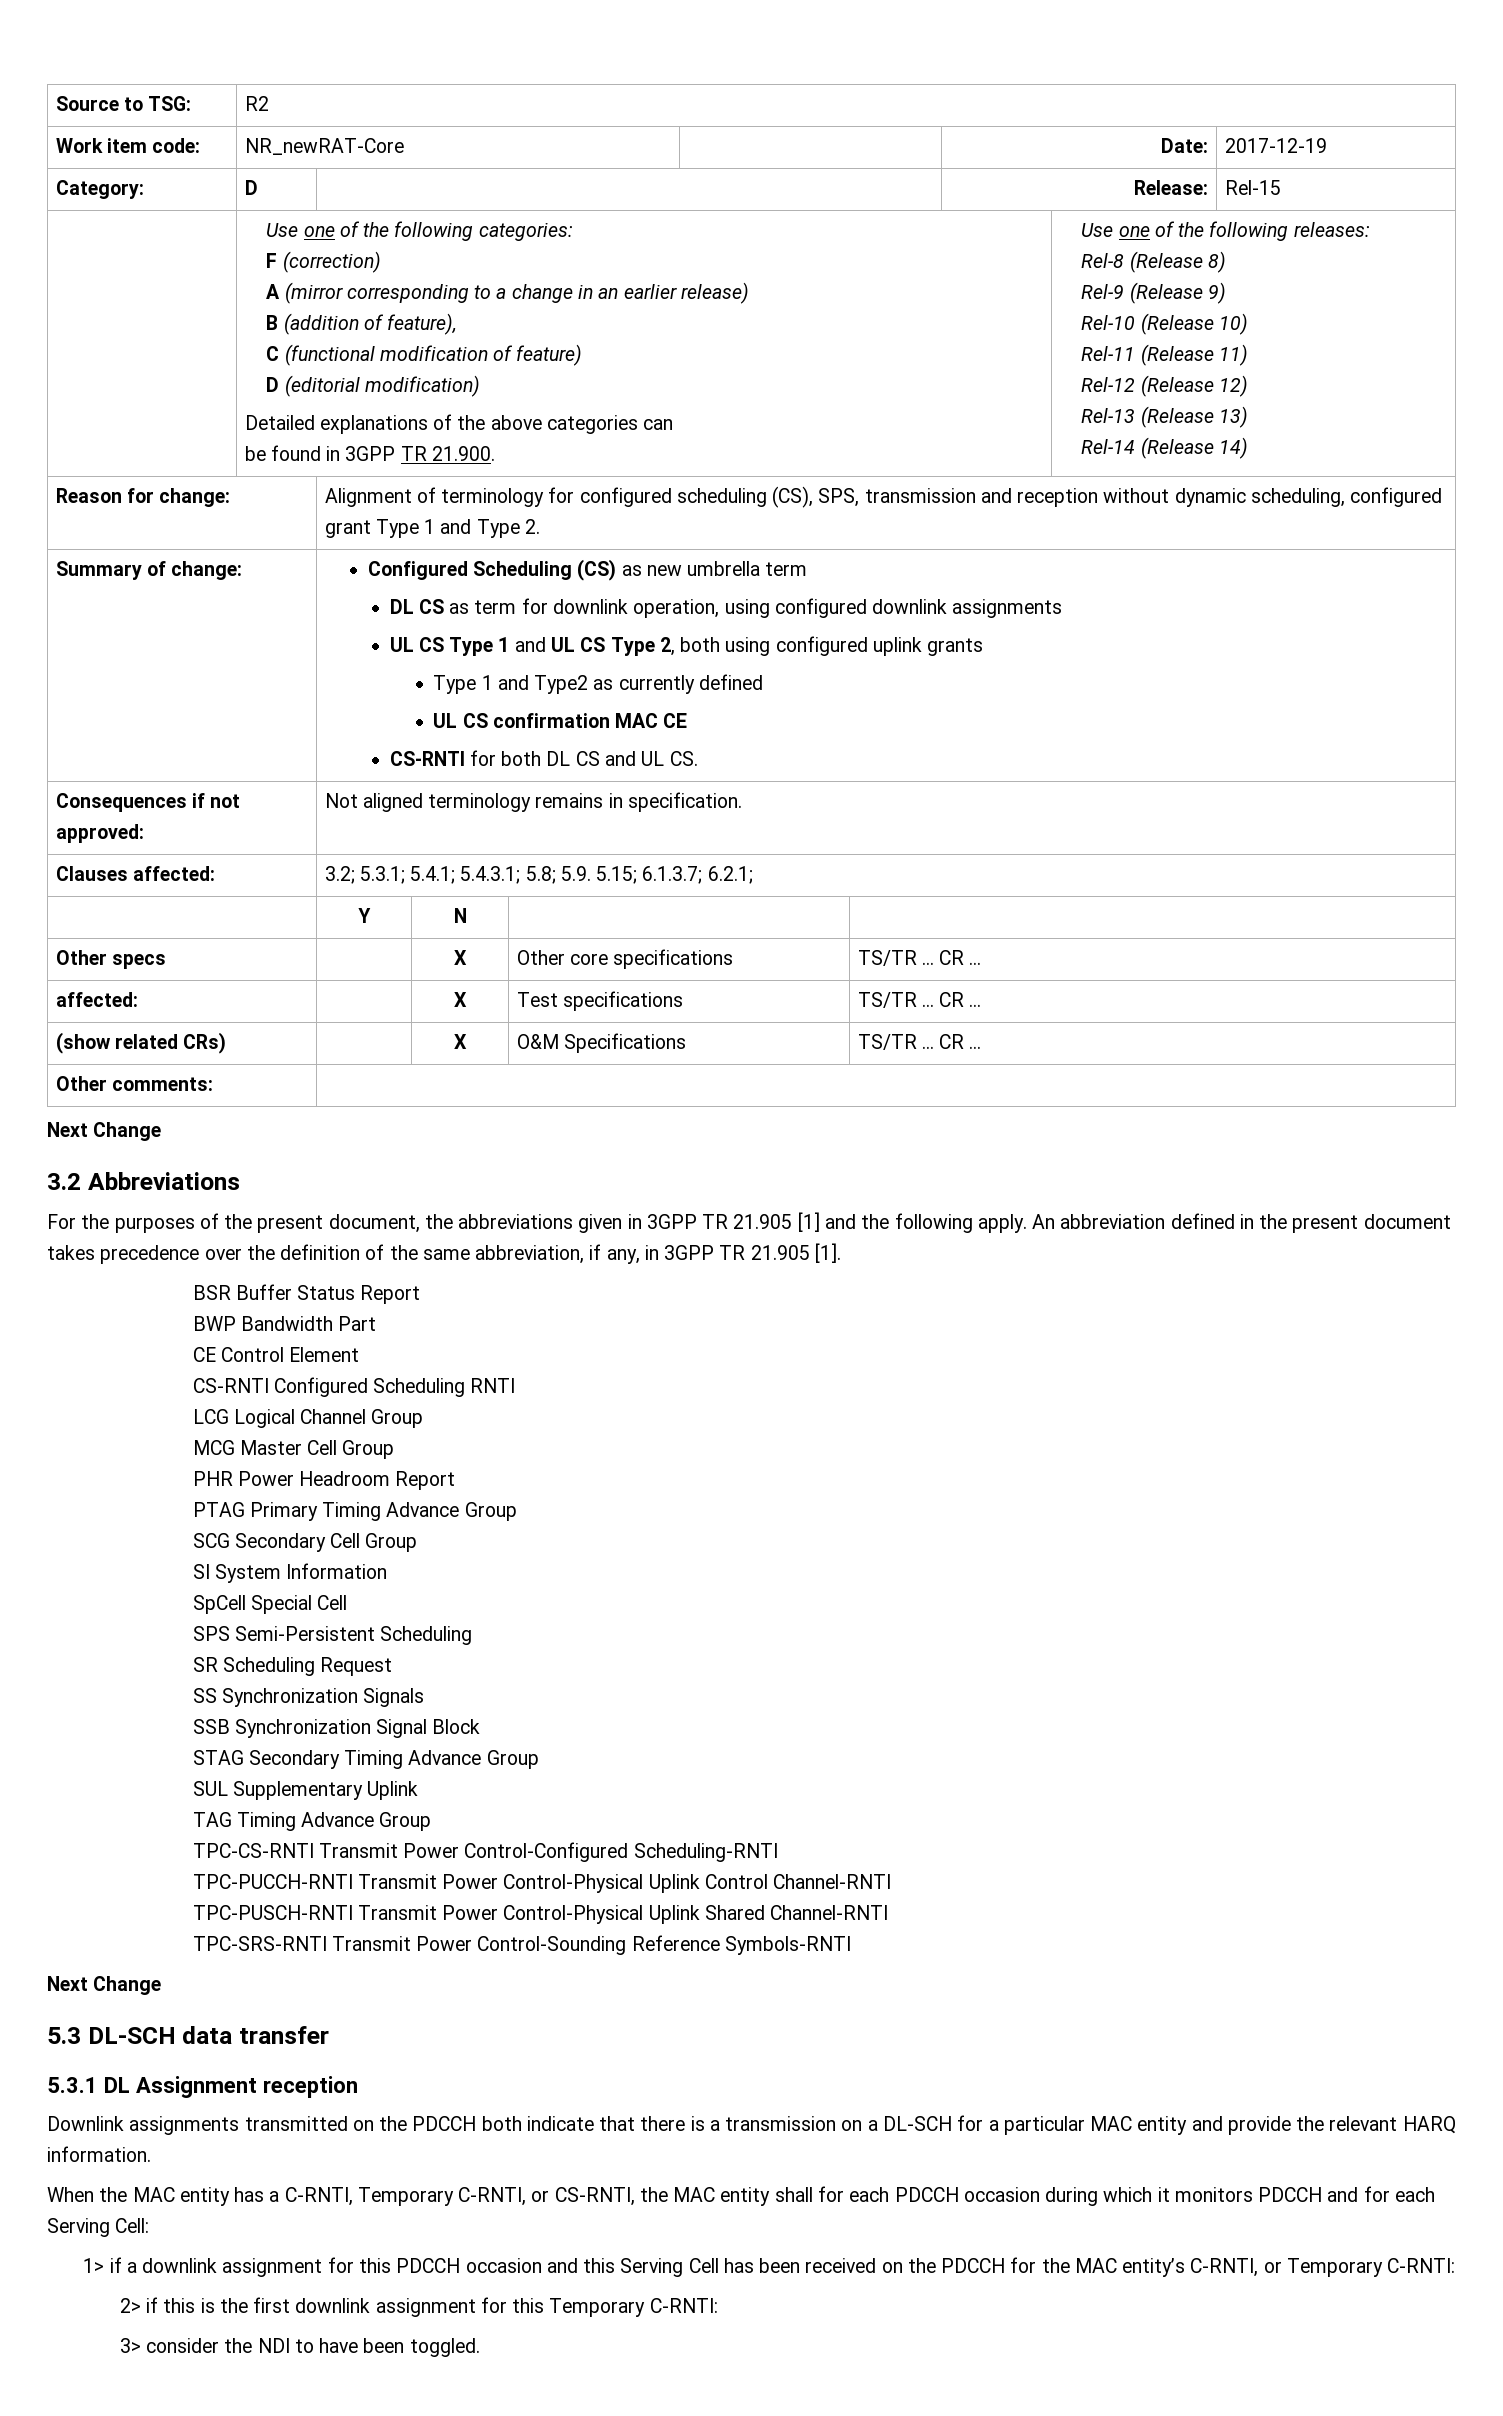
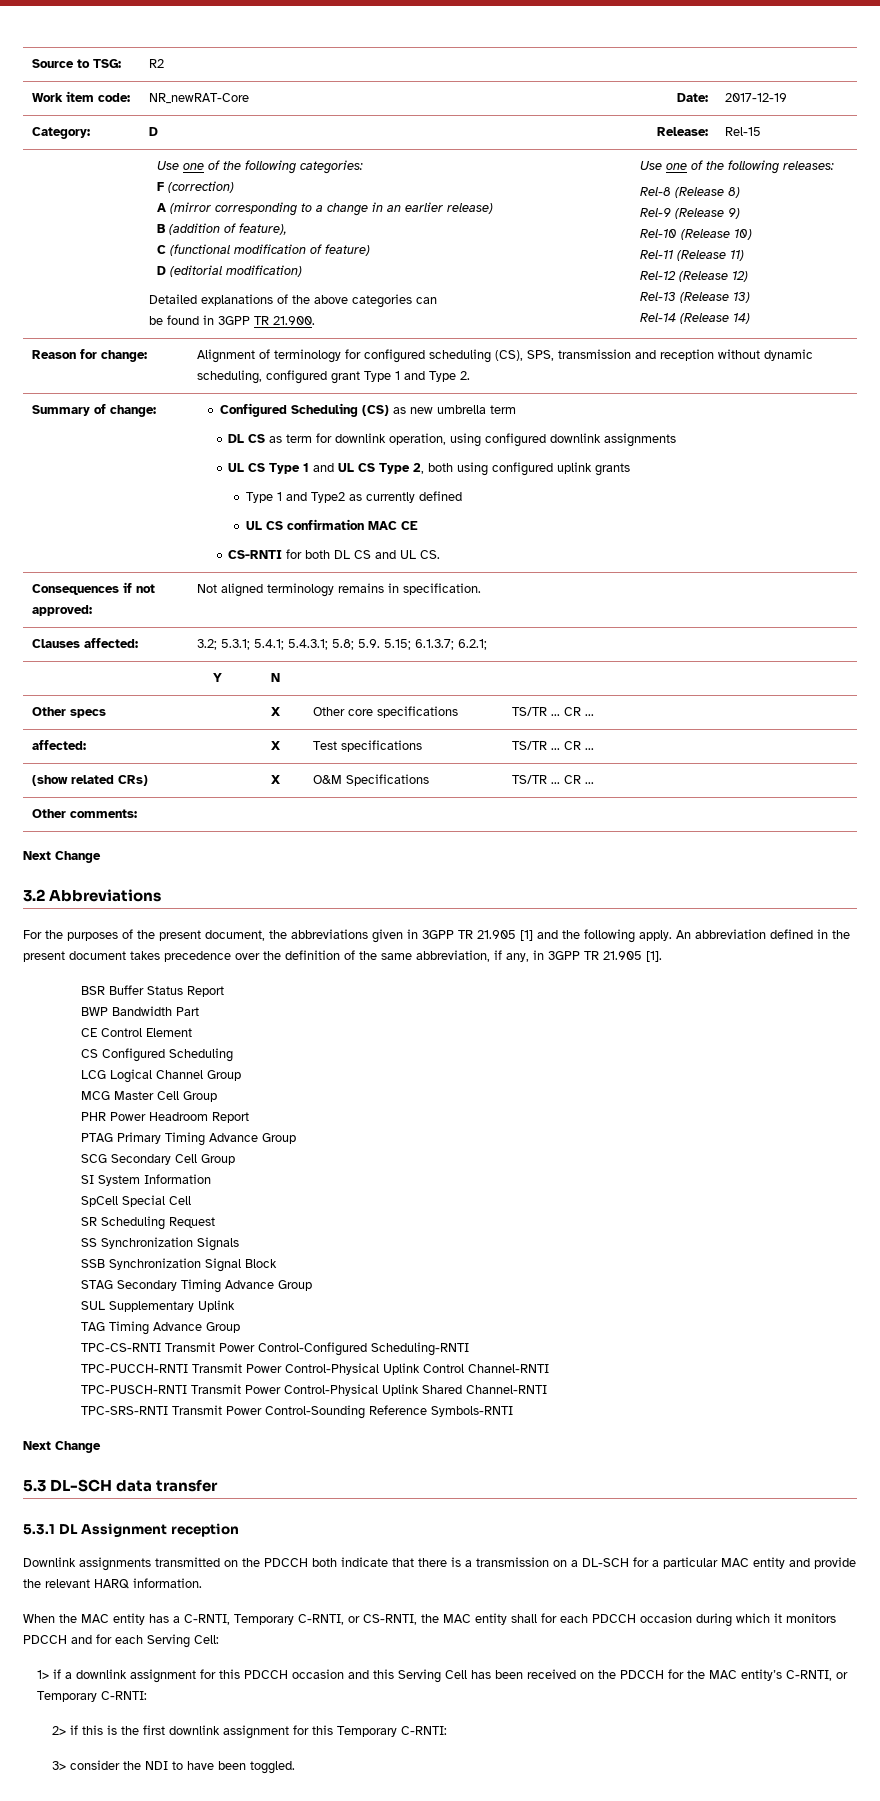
- CS-RNTI Configured Scheduling RNTI
+ CS Configured Scheduling
- SPS Semi-Persistent Scheduling

